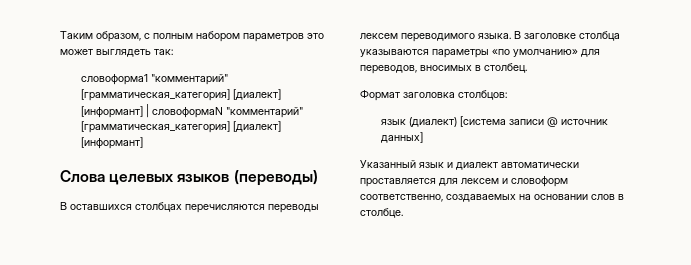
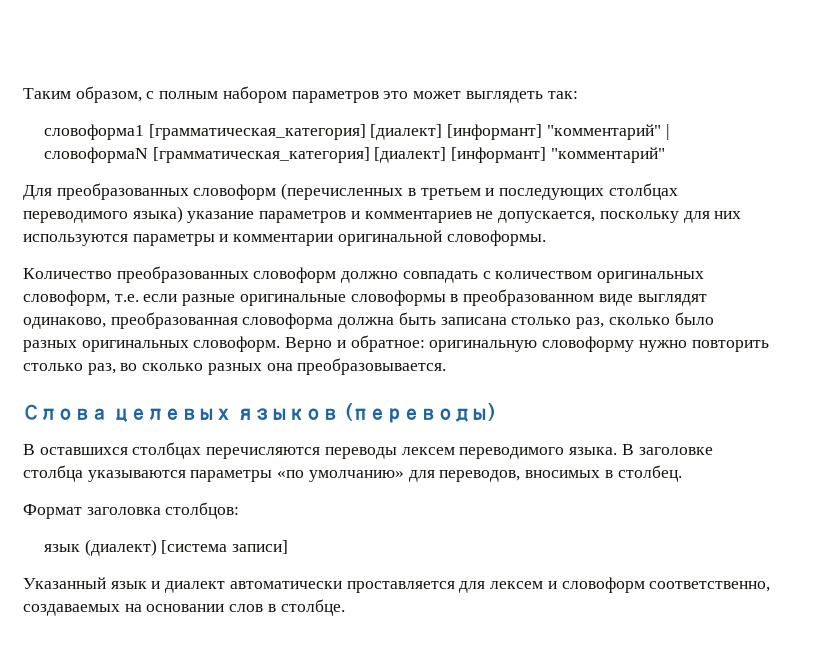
- словоформа1 "комментарий" [грамматическая_категория] [диалект] [информант] | словоформаN "комментарий" [грамматическая_категория] [диалект] [информант]
+ словоформа1 [грамматическая_категория] [диалект] [информант] "комментарий" | словоформаN [грамматическая_категория] [диалект] [информант] "комментарий"
+ Для преобразованных словоформ (перечисленных в третьем и последующих столбцах переводимого языка) указание параметров и комментариев не допускается, поскольку для них используются параметры и комментарии оригинальной словоформы.
+ Количество преобразованных словоформ должно совпадать с количеством оригинальных словоформ, т.е. если разные оригинальные словоформы в преобразованном виде выглядят одинаково, преобразованная словоформа должна быть записана столько раз, сколько было разных оригинальных словоформ. Верно и обратное: оригинальную словоформу нужно повторить столько раз, во сколько разных она преобразовывается.
- язык (диалект) [система записи @ источник данных]
+ язык (диалект) [система записи]

